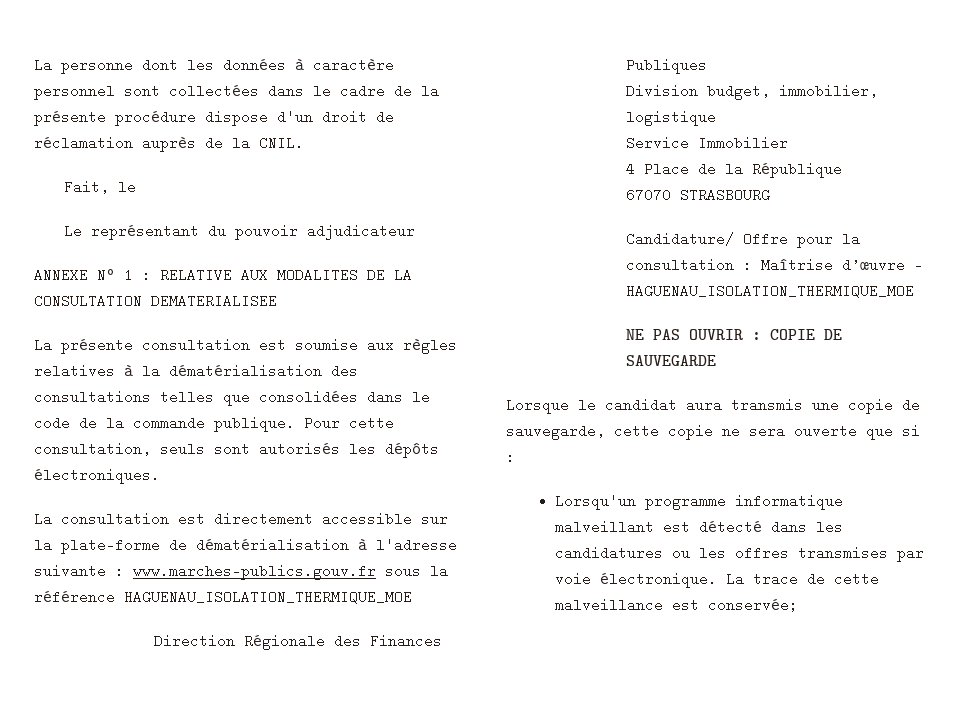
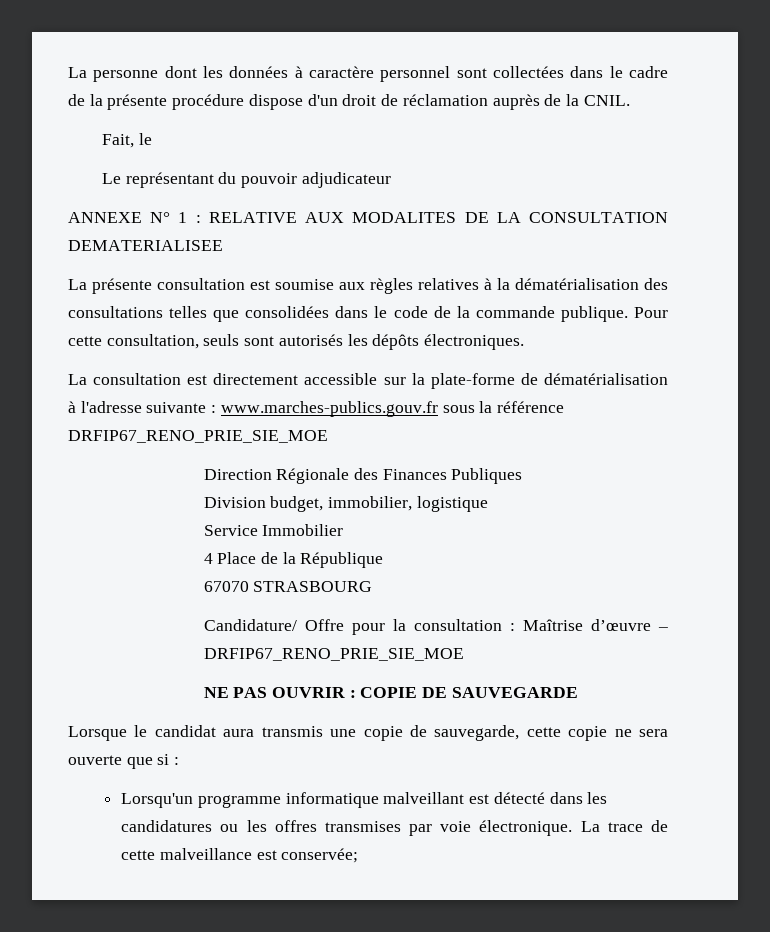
- La consultation est directement accessible sur la plate-forme de dématérialisation à l'adresse suivante : www.marches-publics.gouv.fr sous la référence HAGUENAU_ISOLATION_THERMIQUE_MOE
+ La consultation est directement accessible sur la plate-forme de dématérialisation à l'adresse suivante : www.marches-publics.gouv.fr sous la référence DRFIP67_RENO_PRIE_SIE_MOE
- Candidature/ Offre pour la consultation : Maîtrise d’œuvre – HAGUENAU_ISOLATION_THERMIQUE_MOE
+ Candidature/ Offre pour la consultation : Maîtrise d’œuvre – DRFIP67_RENO_PRIE_SIE_MOE

